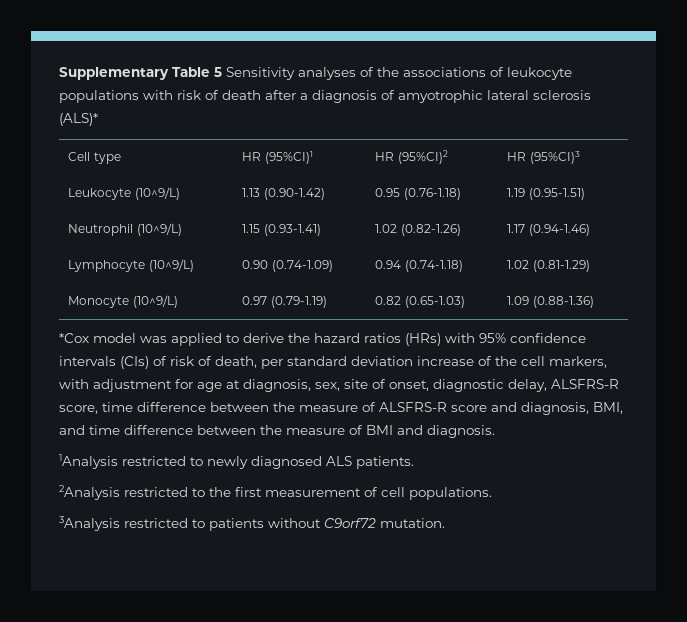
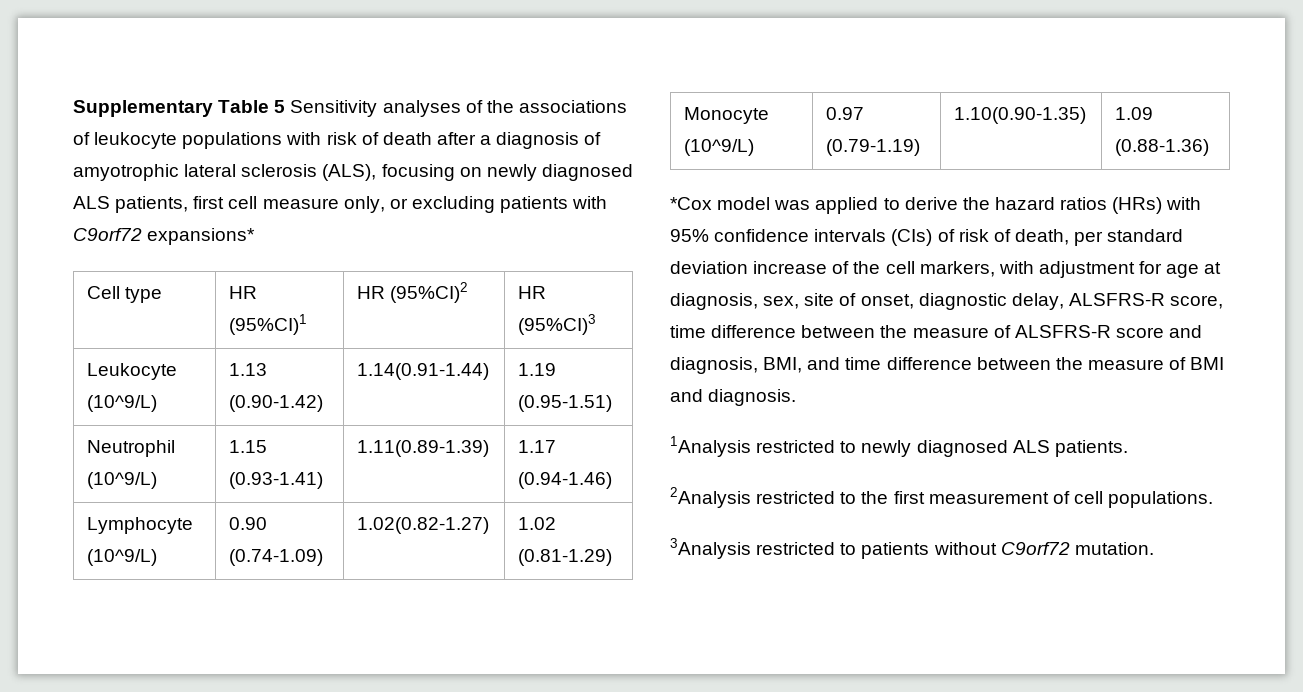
- Supplementary Table 5 Sensitivity analyses of the associations of leukocyte populations with risk of death after a diagnosis of amyotrophic lateral sclerosis (ALS)*
+ Supplementary Table 5 Sensitivity analyses of the associations of leukocyte populations with risk of death after a diagnosis of amyotrophic lateral sclerosis (ALS), focusing on newly diagnosed ALS patients, first cell measure only, or excluding patients with C9orf72 expansions*
- Leukocyte (10^9/L) | 1.13 (0.90-1.42) | 0.95 (0.76-1.18) | 1.19 (0.95-1.51)
+ Leukocyte (10^9/L) | 1.13 (0.90-1.42) | 1.14(0.91-1.44) | 1.19 (0.95-1.51)
- Neutrophil (10^9/L) | 1.15 (0.93-1.41) | 1.02 (0.82-1.26) | 1.17 (0.94-1.46)
+ Neutrophil (10^9/L) | 1.15 (0.93-1.41) | 1.11(0.89-1.39) | 1.17 (0.94-1.46)
- Lymphocyte (10^9/L) | 0.90 (0.74-1.09) | 0.94 (0.74-1.18) | 1.02 (0.81-1.29)
+ Lymphocyte (10^9/L) | 0.90 (0.74-1.09) | 1.02(0.82-1.27) | 1.02 (0.81-1.29)
- Monocyte (10^9/L) | 0.97 (0.79-1.19) | 0.82 (0.65-1.03) | 1.09 (0.88-1.36)
+ Monocyte (10^9/L) | 0.97 (0.79-1.19) | 1.10(0.90-1.35) | 1.09 (0.88-1.36)

